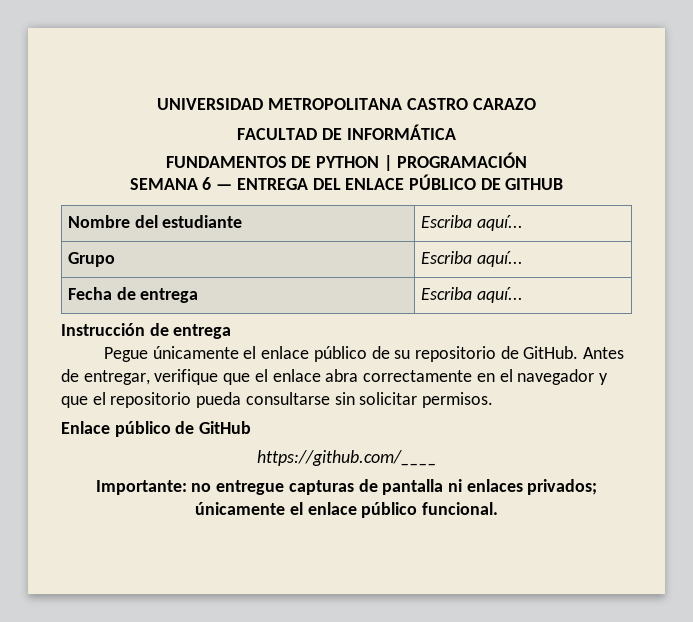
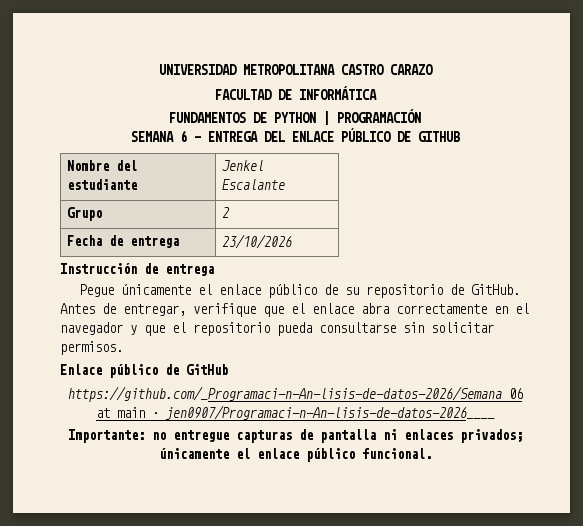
- Nombre del estudiante | Escriba aquí...
+ Nombre del estudiante | Jenkel Escalante
- Grupo | Escriba aquí...
+ Grupo | 2
- Fecha de entrega | Escriba aquí...
+ Fecha de entrega | 23/10/2026
- https://github.com/____
+ https://github.com/_Programaci-n-An-lisis-de-datos-2026/Semana 06 at main · jen0907/Programaci-n-An-lisis-de-datos-2026____

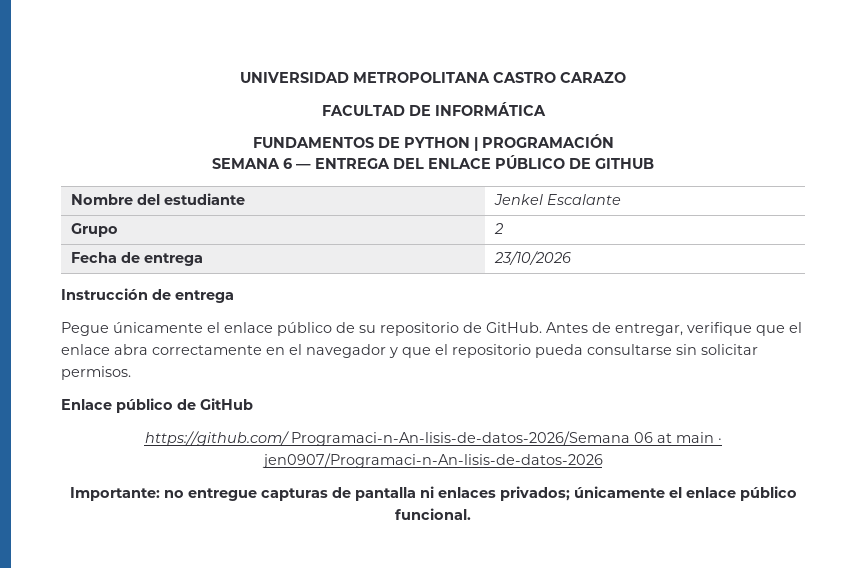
- https://github.com/_Programaci-n-An-lisis-de-datos-2026/Semana 06 at main · jen0907/Programaci-n-An-lisis-de-datos-2026____
+ https://github.com/ Programaci-n-An-lisis-de-datos-2026/Semana 06 at main · jen0907/Programaci-n-An-lisis-de-datos-2026

